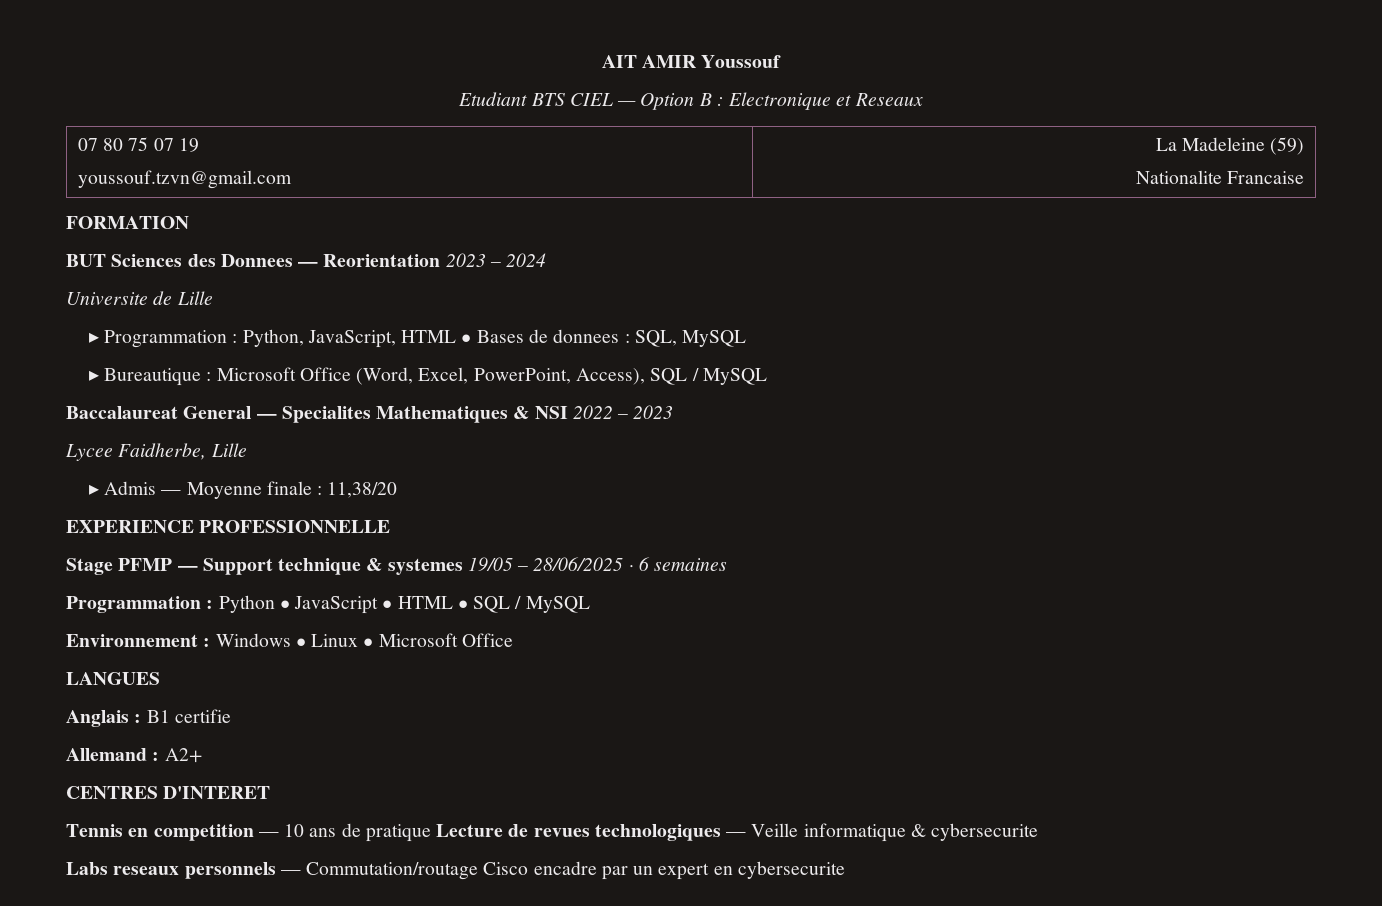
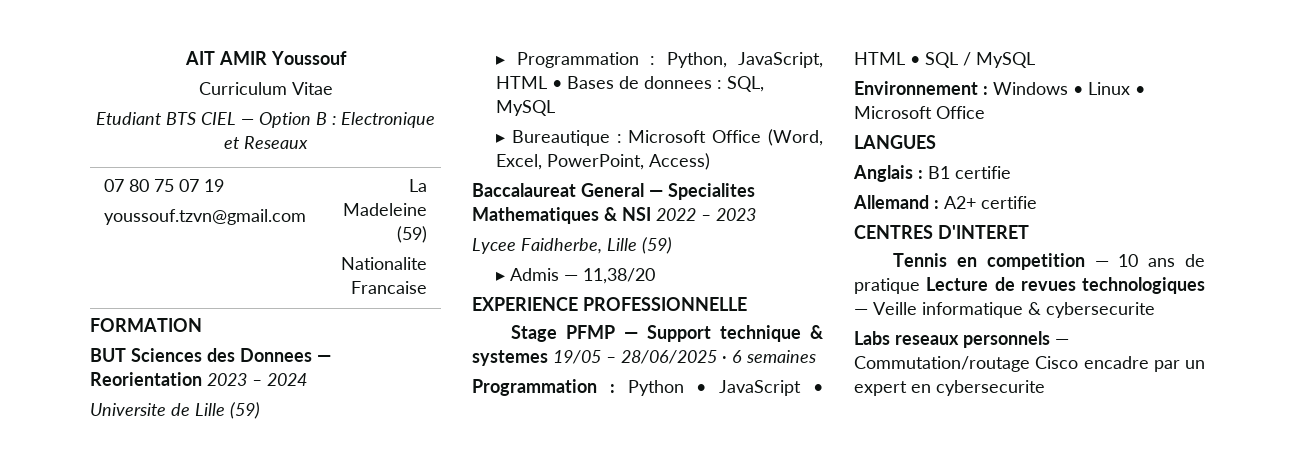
+ Curriculum Vitae
- Universite de Lille
+ Universite de Lille (59)
- ▸ Bureautique : Microsoft Office (Word, Excel, PowerPoint, Access), SQL / MySQL
+ ▸ Bureautique : Microsoft Office (Word, Excel, PowerPoint, Access)
- Lycee Faidherbe, Lille
+ Lycee Faidherbe, Lille (59)
- ▸ Admis — Moyenne finale : 11,38/20
+ ▸ Admis — 11,38/20
- Allemand : A2+
+ Allemand : A2+ certifie

